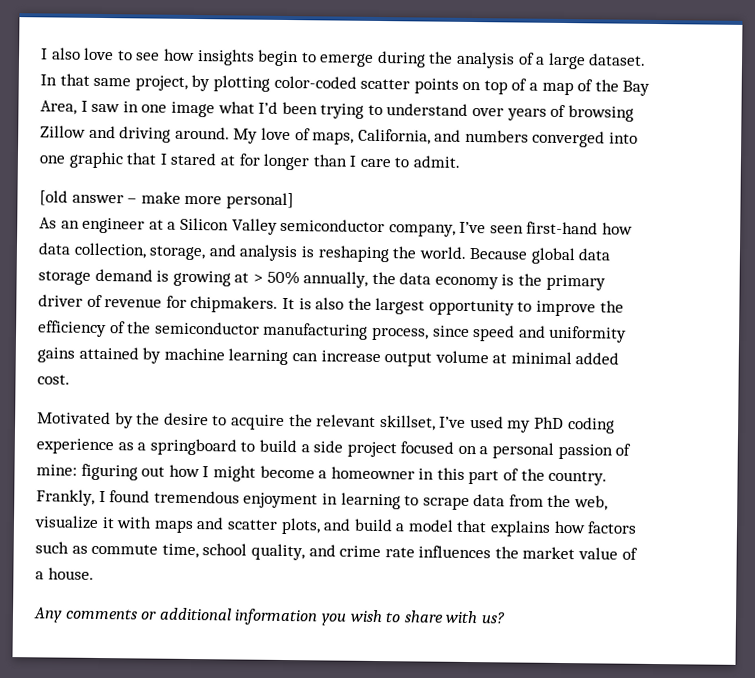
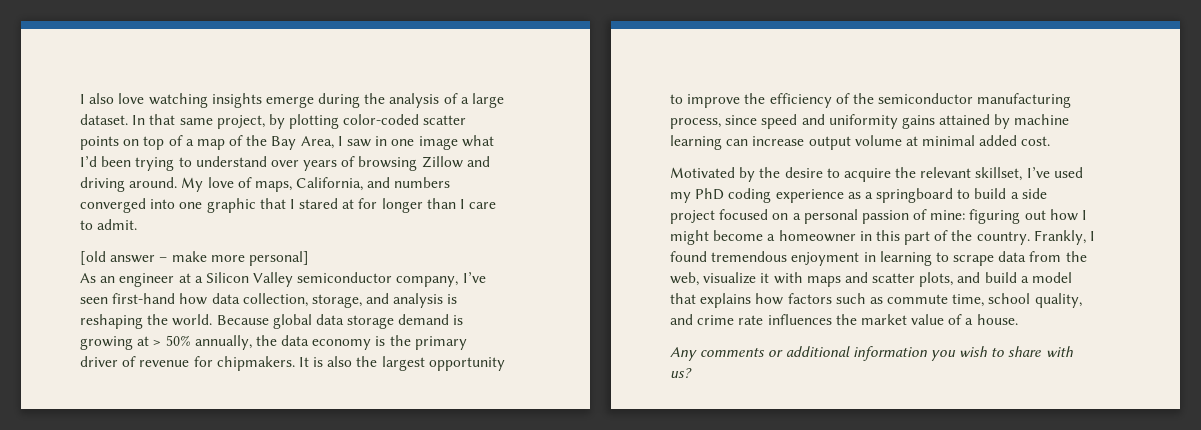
- I also love to see how insights begin to emerge during the analysis of a large dataset.
+ I also love watching insights emerge during the analysis of a large dataset.

